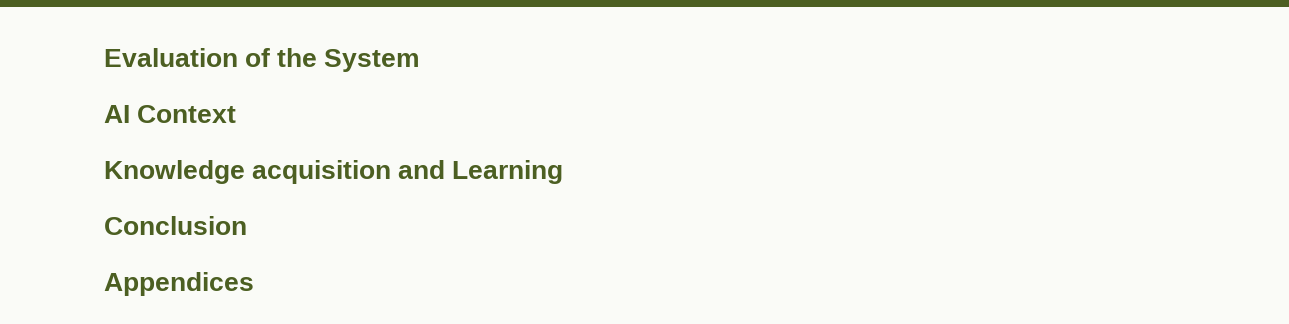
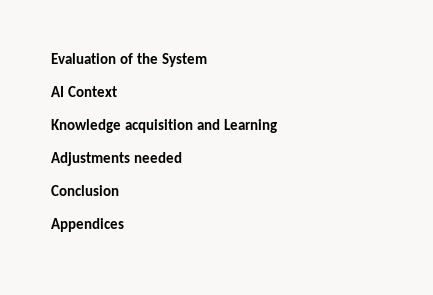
+ Adjustments needed

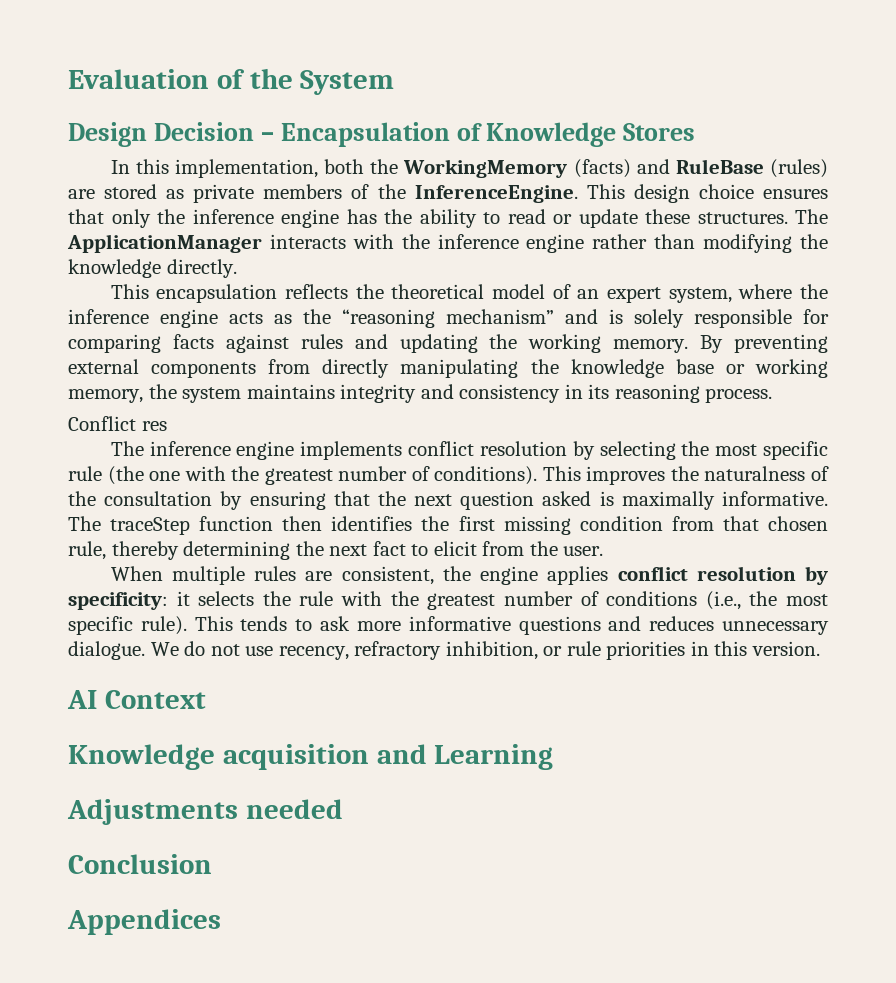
+ Design Decision – Encapsulation of Knowledge Stores
+ In this implementation, both the WorkingMemory (facts) and RuleBase (rules) are stored as private members of the InferenceEngine. This design choice ensures that only the inference engine has the ability to read or update these structures. The ApplicationManager interacts with the inference engine rather than modifying the knowledge directly.
+ This encapsulation reflects the theoretical model of an expert system, where the inference engine acts as the “reasoning mechanism” and is solely responsible for comparing facts against rules and updating the working memory. By preventing external components from directly manipulating the knowledge base or working memory, the system maintains integrity and consistency in its reasoning process.
+ Conflict res
+ The inference engine implements conflict resolution by selecting the most specific rule (the one with the greatest number of conditions). This improves the naturalness of the consultation by ensuring that the next question asked is maximally informative. The traceStep function then identifies the first missing condition from that chosen rule, thereby determining the next fact to elicit from the user.
+ When multiple rules are consistent, the engine applies conflict resolution by specificity: it selects the rule with the greatest number of conditions (i.e., the most specific rule). This tends to ask more informative questions and reduces unnecessary dialogue. We do not use recency, refractory inhibition, or rule priorities in this version.

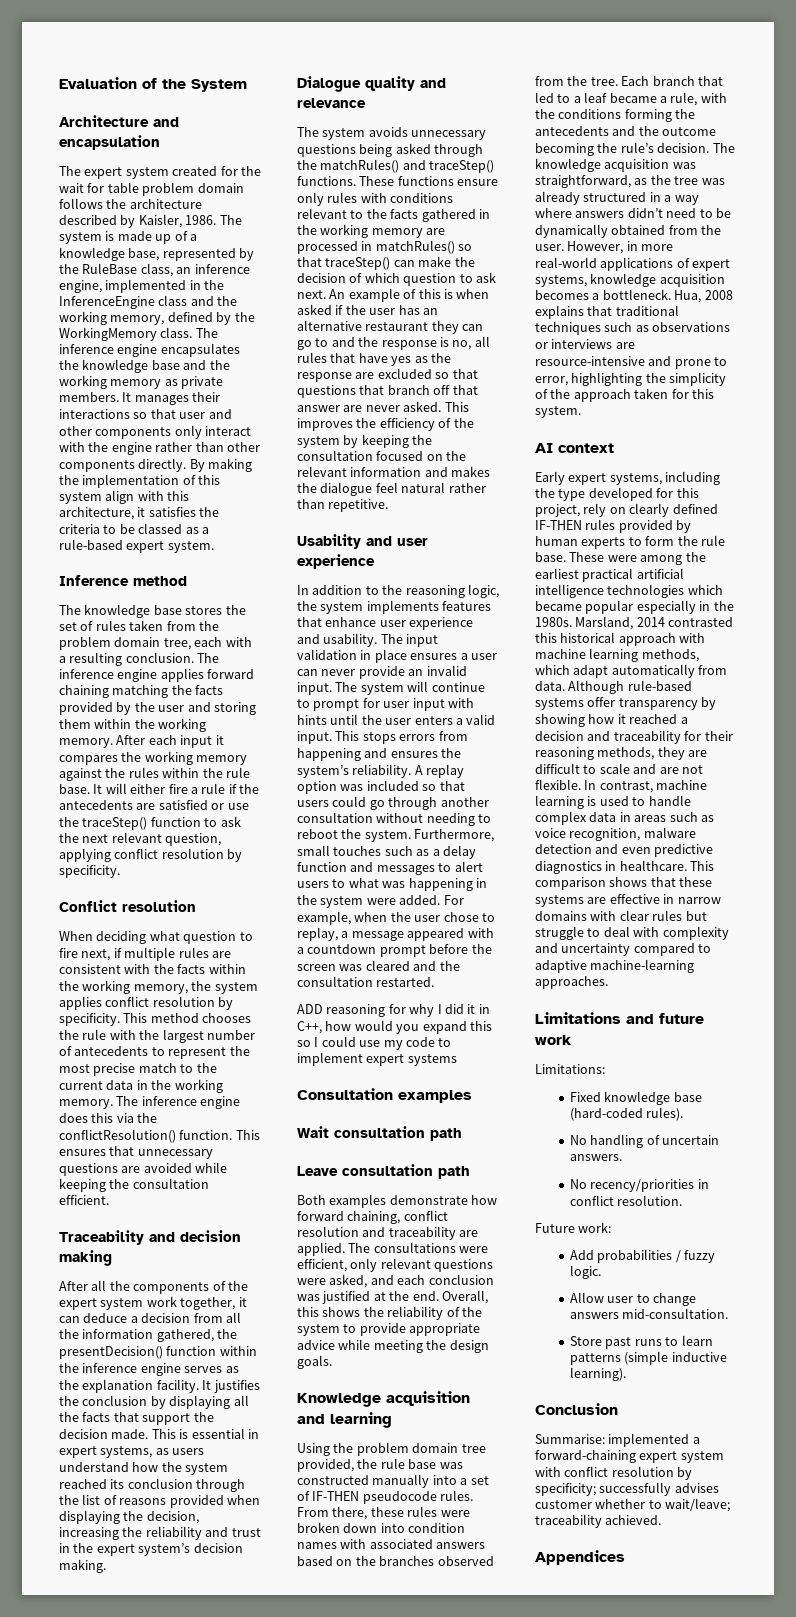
- Design Decision – Encapsulation of Knowledge Stores
- In this implementation, both the WorkingMemory (facts) and RuleBase (rules) are stored as private members of the InferenceEngine. This design choice ensures that only the inference engine has the ability to read or update these structures. The ApplicationManager interacts with the inference engine rather than modifying the knowledge directly.
- This encapsulation reflects the theoretical model of an expert system, where the inference engine acts as the “reasoning mechanism” and is solely responsible for comparing facts against rules and updating the working memory. By preventing external components from directly manipulating the knowledge base or working memory, the system maintains integrity and consistency in its reasoning process.
- Conflict res
- The inference engine implements conflict resolution by selecting the most specific rule (the one with the greatest number of conditions). This improves the naturalness of the consultation by ensuring that the next question asked is maximally informative. The traceStep function then identifies the first missing condition from that chosen rule, thereby determining the next fact to elicit from the user.
- When multiple rules are consistent, the engine applies conflict resolution by specificity: it selects the rule with the greatest number of conditions (i.e., the most specific rule). This tends to ask more informative questions and reduces unnecessary dialogue. We do not use recency, refractory inhibition, or rule priorities in this version.
- AI Context
- Knowledge acquisition and Learning
- Adjustments needed
+ Architecture and encapsulation
+ The expert system created for the wait for table problem domain follows the architecture described by Kaisler, 1986. The system is made up of a knowledge base, represented by the RuleBase class, an inference engine, implemented in the InferenceEngine class and the working memory, defined by the WorkingMemory class. The inference engine encapsulates the knowledge base and the working memory as private members. It manages their interactions so that user and other components only interact with the engine rather than other components directly. By making the implementation of this system align with this architecture, it satisfies the criteria to be classed as a rule-based expert system.
+ Inference method
+ The knowledge base stores the set of rules taken from the problem domain tree, each with a resulting conclusion. The inference engine applies forward chaining matching the facts provided by the user and storing them within the working memory. After each input it compares the working memory against the rules within the rule base. It will either fire a rule if the antecedents are satisfied or use the traceStep() function to ask the next relevant question, applying conflict resolution by specificity.
+ Conflict resolution
+ When deciding what question to fire next, if multiple rules are consistent with the facts within the working memory, the system applies conflict resolution by specificity. This method chooses the rule with the largest number of antecedents to represent the most precise match to the current data in the working memory. The inference engine does this via the conflictResolution() function. This ensures that unnecessary questions are avoided while keeping the consultation efficient.
+ Traceability and decision making
+ After all the components of the expert system work together, it can deduce a decision from all the information gathered, the presentDecision() function within the inference engine serves as the explanation facility. It justifies the conclusion by displaying all the facts that support the decision made. This is essential in expert systems, as users understand how the system reached its conclusion through the list of reasons provided when displaying the decision, increasing the reliability and trust in the expert system’s decision making.
+ Dialogue quality and relevance
+ The system avoids unnecessary questions being asked through the matchRules() and traceStep() functions. These functions ensure only rules with conditions relevant to the facts gathered in the working memory are processed in matchRules() so that traceStep() can make the decision of which question to ask next. An example of this is when asked if the user has an alternative restaurant they can go to and the response is no, all rules that have yes as the response are excluded so that questions that branch off that answer are never asked. This improves the efficiency of the system by keeping the consultation focused on the relevant information and makes the dialogue feel natural rather than repetitive.
+ Usability and user experience
+ In addition to the reasoning logic, the system implements features that enhance user experience and usability. The input validation in place ensures a user can never provide an invalid input. The system will continue to prompt for user input with hints until the user enters a valid input. This stops errors from happening and ensures the system’s reliability. A replay option was included so that users could go through another consultation without needing to reboot the system. Furthermore, small touches such as a delay function and messages to alert users to what was happening in the system were added. For example, when the user chose to replay, a message appeared with a countdown prompt before the screen was cleared and the consultation restarted.
+ ADD reasoning for why I did it in C++, how would you expand this so I could use my code to implement expert systems
+ Consultation examples
+ Wait consultation path
+ Leave consultation path
+ Both examples demonstrate how forward chaining, conflict resolution and traceability are applied. The consultations were efficient, only relevant questions were asked, and each conclusion was justified at the end. Overall, this shows the reliability of the system to provide appropriate advice while meeting the design goals.
+ Knowledge acquisition and learning
+ Using the problem domain tree provided, the rule base was constructed manually into a set of IF-THEN pseudocode rules. From there, these rules were broken down into condition names with associated answers based on the branches observed from the tree. Each branch that led to a leaf became a rule, with the conditions forming the antecedents and the outcome becoming the rule’s decision. The knowledge acquisition was straightforward, as the tree was already structured in a way where answers didn’t need to be dynamically obtained from the user. However, in more real-world applications of expert systems, knowledge acquisition becomes a bottleneck. Hua, 2008 explains that traditional techniques such as observations or interviews are resource-intensive and prone to error, highlighting the simplicity of the approach taken for this system.
+ AI context
+ Early expert systems, including the type developed for this project, rely on clearly defined IF-THEN rules provided by human experts to form the rule base. These were among the earliest practical artificial intelligence technologies which became popular especially in the 1980s. Marsland, 2014 contrasted this historical approach with machine learning methods, which adapt automatically from data. Although rule-based systems offer transparency by showing how it reached a decision and traceability for their reasoning methods, they are difficult to scale and are not flexible. In contrast, machine learning is used to handle complex data in areas such as voice recognition, malware detection and even predictive diagnostics in healthcare. This comparison shows that these systems are effective in narrow domains with clear rules but struggle to deal with complexity and uncertainty compared to adaptive machine-learning approaches.
+ Limitations and future work
+ Limitations:
+ Fixed knowledge base (hard-coded rules).
+ No handling of uncertain answers.
+ No recency/priorities in conflict resolution.
+ Future work:
+ Add probabilities / fuzzy logic.
+ Allow user to change answers mid-consultation.
+ Store past runs to learn patterns (simple inductive learning).
  Conclusion
+ Summarise: implemented a forward-chaining expert system with conflict resolution by specificity; successfully advises customer whether to wait/leave; traceability achieved.

